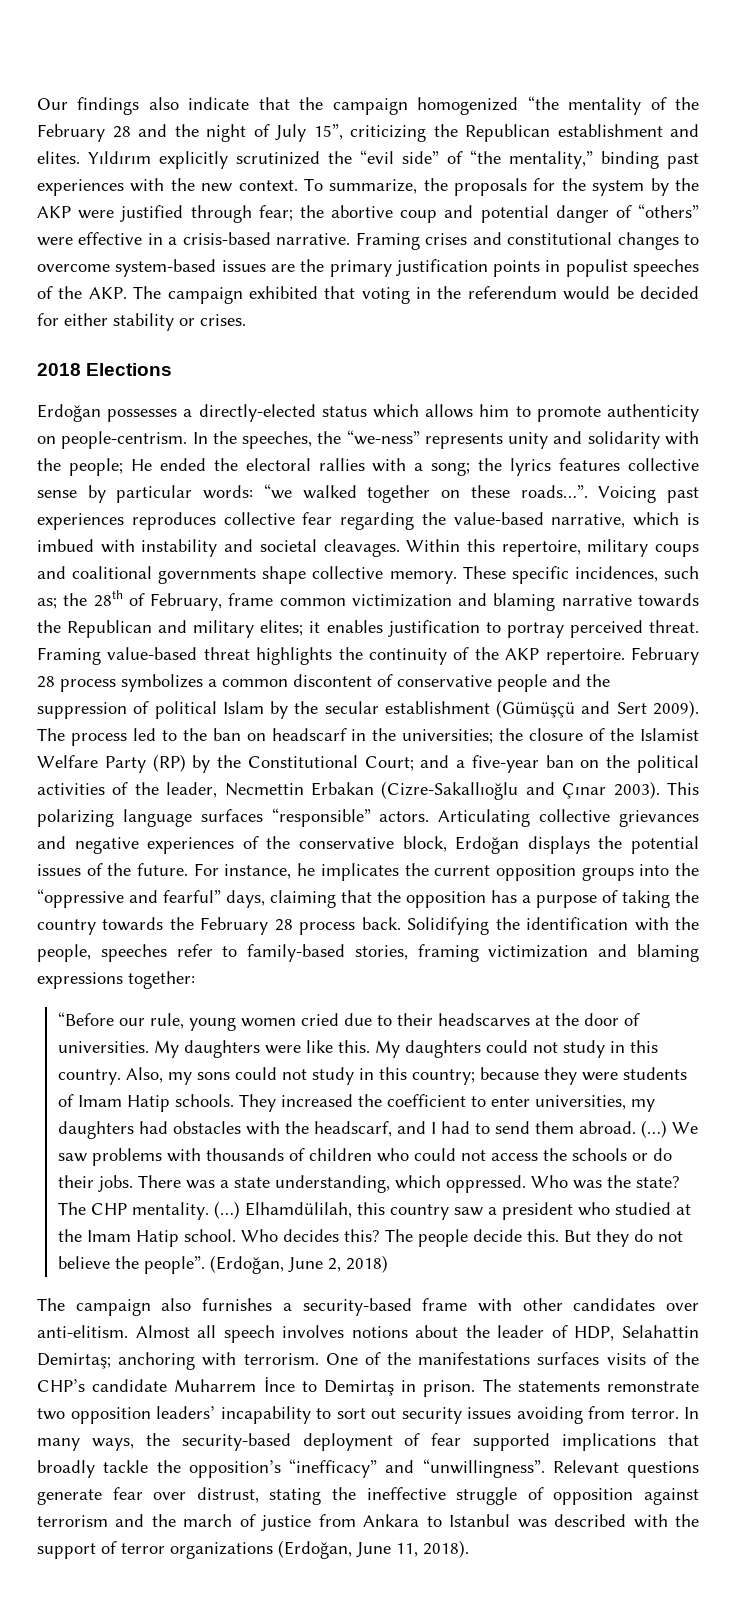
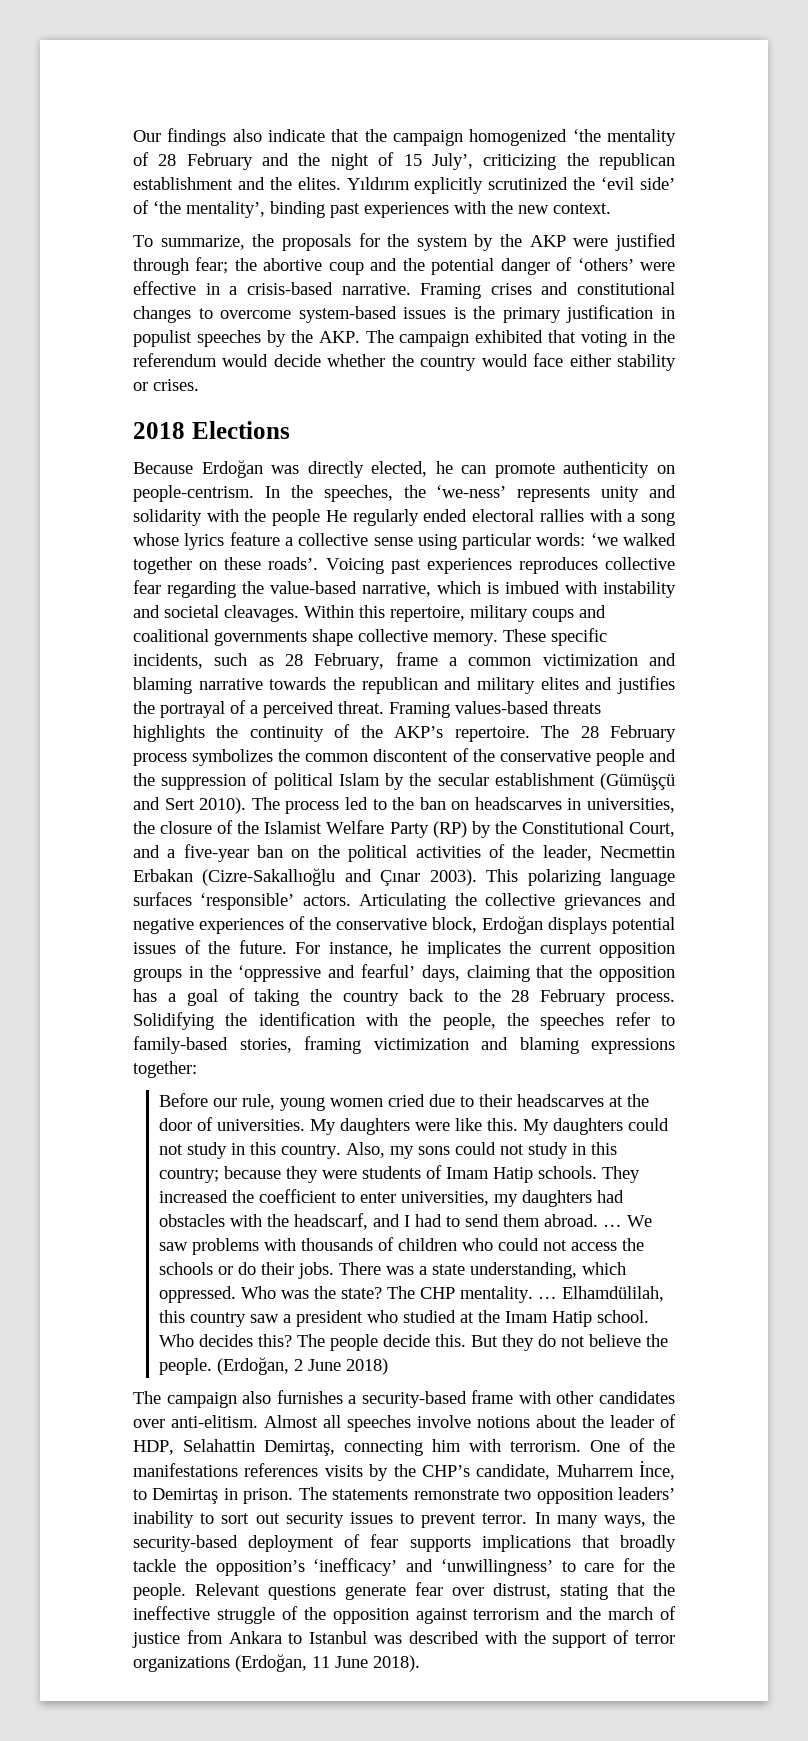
- Our findings also indicate that the campaign homogenized “the mentality of the February 28 and the night of July 15”, criticizing the Republican establishment and elites.
+ Our findings also indicate that the campaign homogenized ‘the mentality of 28 February and the night of 15 July’, criticizing the republican establishment and the elites.
- Yıldırım explicitly scrutinized the “evil side” of “the mentality,” binding past experiences with the new context. To summarize, the proposals for the system by the AKP were justified through fear; the abortive coup and potential danger of “others” were effective in a crisis-based narrative.
+ Yıldırım explicitly scrutinized the ‘evil side’ of ‘the mentality’, binding past experiences with the new context.
+ To summarize, the proposals for the system by the AKP were justified through fear; the abortive coup and the potential danger of ‘others’ were effective in a crisis-based narrative.
- Framing crises and constitutional changes to overcome system-based issues are the primary justification points in populist speeches of the AKP. The campaign exhibited that voting in the referendum would be decided for either stability or crises.
+ Framing crises and constitutional changes to overcome system-based issues is the primary justification in populist speeches by the AKP. The campaign exhibited that voting in the referendum would decide whether the country would face either stability or crises.
- Erdoğan possesses a directly-elected status which allows him to promote authenticity on people-centrism.
+ Because Erdoğan was directly elected, he can promote authenticity on people-centrism.
- In the speeches, the “we-ness” represents unity and solidarity with the people; He ended the electoral rallies with a song; the lyrics features collective sense by particular words: “we walked together on these roads…”.
+ In the speeches, the ‘we-ness’ represents unity and solidarity with the people He regularly ended electoral rallies with a song whose lyrics feature a collective sense using particular words: ‘we walked together on these roads’.
- These specific incidences, such as; the 28th of February, frame common victimization and blaming narrative towards the Republican and military elites; it enables justification to portray perceived threat.
+ These specific incidents, such as 28 February, frame a common victimization and blaming narrative towards the republican and military elites and justifies the portrayal of a perceived threat.
- Framing value-based threat highlights the continuity of the AKP repertoire. February 28 process symbolizes a common discontent of conservative people and the suppression of political Islam by the secular establishment (Gümüşçü and Sert 2009).
+ Framing values-based threats highlights the continuity of the AKP’s repertoire. The 28 February process symbolizes the common discontent of the conservative people and the suppression of political Islam by the secular establishment (Gümüşçü and Sert 2010).
- The process led to the ban on headscarf in the universities; the closure of the Islamist Welfare Party (RP) by the Constitutional Court; and a five-year ban on the political activities of the leader, Necmettin Erbakan (Cizre-Sakallıoğlu and Çınar 2003).
+ The process led to the ban on headscarves in universities, the closure of the Islamist Welfare Party (RP) by the Constitutional Court, and a five-year ban on the political activities of the leader, Necmettin Erbakan (Cizre-Sakallıoğlu and Çınar 2003).
- This polarizing language surfaces “responsible” actors.
+ This polarizing language surfaces ‘responsible’ actors.
- Articulating collective grievances and negative experiences of the conservative block, Erdoğan displays the potential issues of the future.
+ Articulating the collective grievances and negative experiences of the conservative block, Erdoğan displays potential issues of the future.
- For instance, he implicates the current opposition groups into the “oppressive and fearful” days, claiming that the opposition has a purpose of taking the country towards the February 28 process back.
+ For instance, he implicates the current opposition groups in the ‘oppressive and fearful’ days, claiming that the opposition has a goal of taking the country back to the 28 February process.
- Solidifying the identification with the people, speeches refer to family-based stories, framing victimization and blaming expressions together:
+ Solidifying the identification with the people, the speeches refer to family-based stories, framing victimization and blaming expressions together:
- “Before our rule, young women cried due to their headscarves at the door of universities.
+ Before our rule, young women cried due to their headscarves at the door of universities.
- They increased the coefficient to enter universities, my daughters had obstacles with the headscarf, and I had to send them abroad. (…)
+ They increased the coefficient to enter universities, my daughters had obstacles with the headscarf, and I had to send them abroad. …
- The CHP mentality. (…)
+ The CHP mentality. …
- But they do not believe the people”. (Erdoğan, June 2, 2018)
+ But they do not believe the people. (Erdoğan, 2 June 2018)
- Almost all speech involves notions about the leader of HDP, Selahattin Demirtaş; anchoring with terrorism.
+ Almost all speeches involve notions about the leader of HDP, Selahattin Demirtaş, connecting him with terrorism.
- One of the manifestations surfaces visits of the CHP’s candidate Muharrem İnce to Demirtaş in prison.
+ One of the manifestations references visits by the CHP’s candidate, Muharrem İnce, to Demirtaş in prison.
- The statements remonstrate two opposition leaders’ incapability to sort out security issues avoiding from terror.
+ The statements remonstrate two opposition leaders’ inability to sort out security issues to prevent terror.
- In many ways, the security-based deployment of fear supported implications that broadly tackle the opposition’s “inefficacy” and “unwillingness”.
+ In many ways, the security-based deployment of fear supports implications that broadly tackle the opposition’s ‘inefficacy’ and ‘unwillingness’ to care for the people.
- Relevant questions generate fear over distrust, stating the ineffective struggle of opposition against terrorism and the march of justice from Ankara to Istanbul was described with the support of terror organizations (Erdoğan, June 11, 2018).
+ Relevant questions generate fear over distrust, stating that the ineffective struggle of the opposition against terrorism and the march of justice from Ankara to Istanbul was described with the support of terror organizations (Erdoğan, 11 June 2018).

